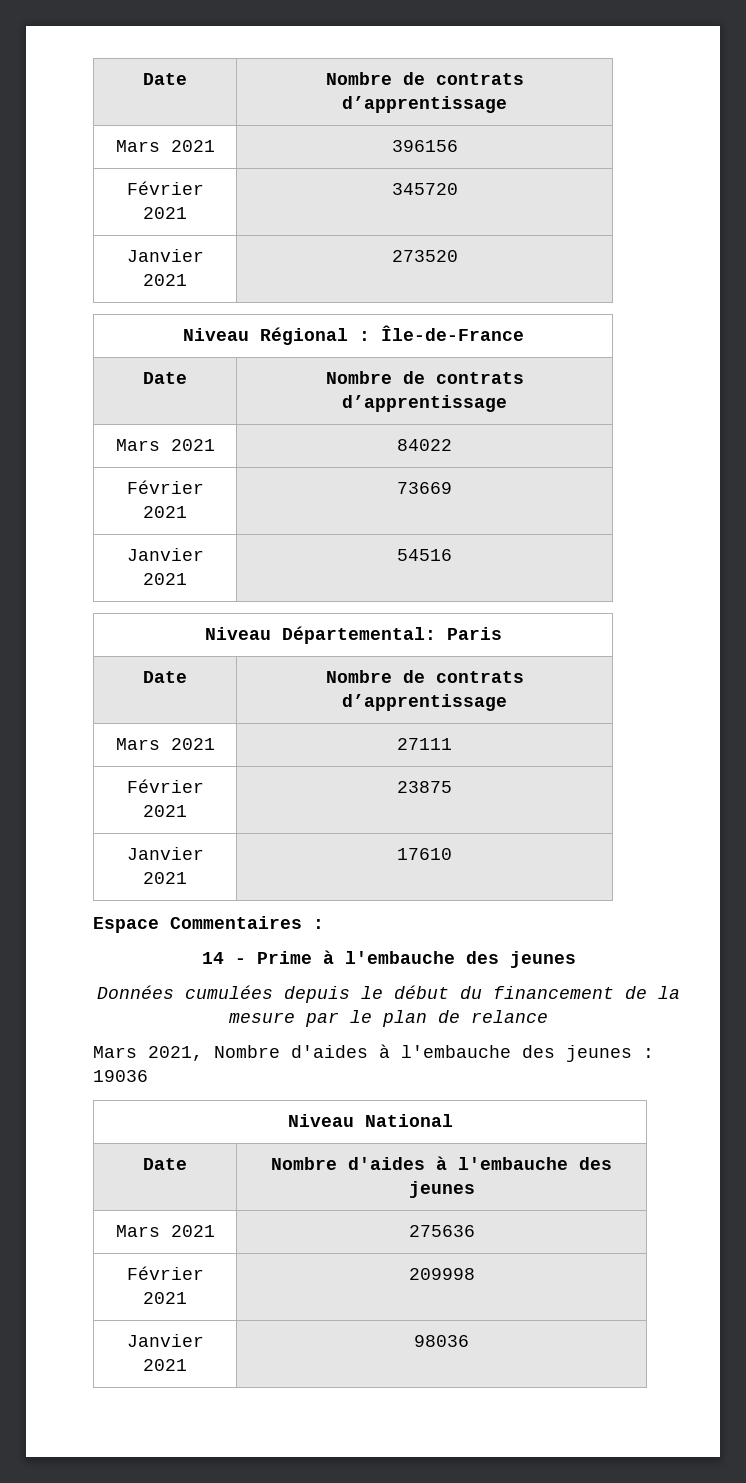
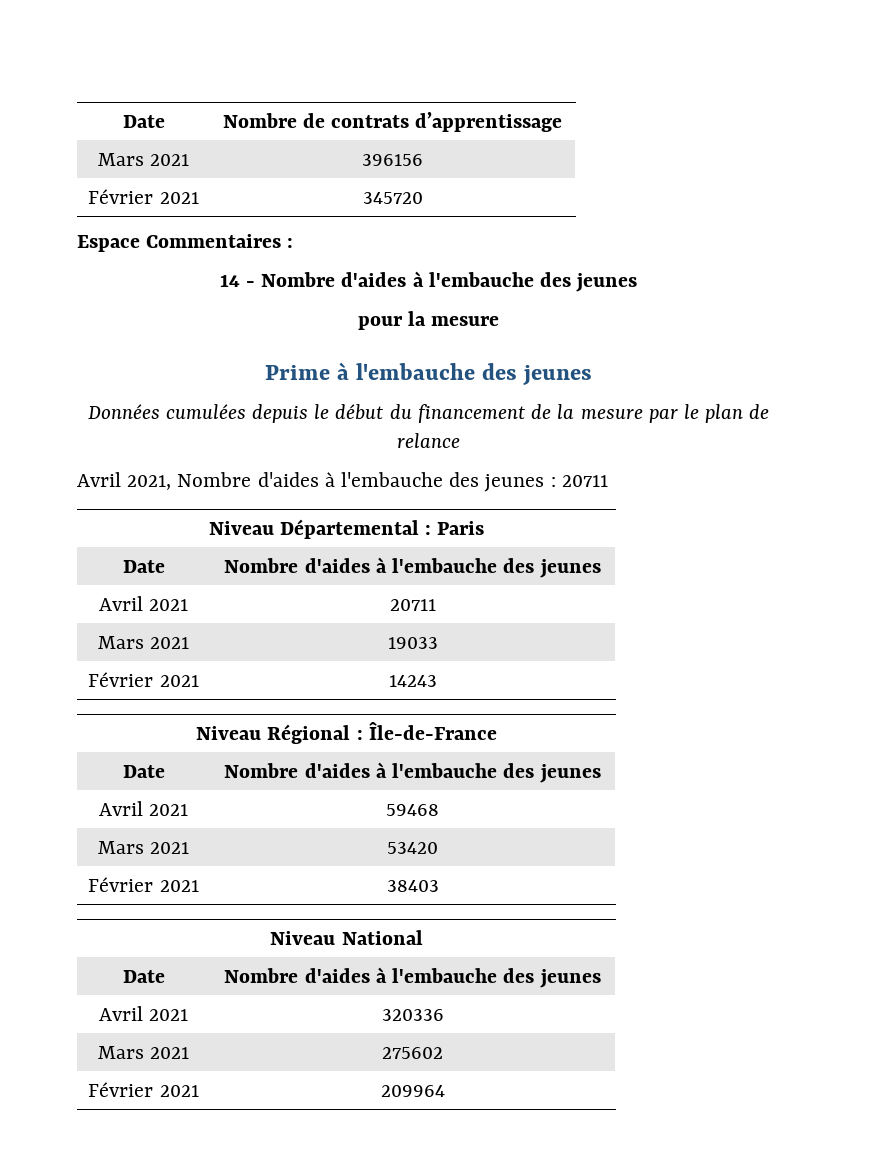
- Janvier 2021 | 273520
- Niveau Régional : Île-de-France
- Date | Nombre de contrats d’apprentissage
- Mars 2021 | 84022
- Février 2021 | 73669
- Janvier 2021 | 54516
- Niveau Départemental: Paris
- Date | Nombre de contrats d’apprentissage
- Mars 2021 | 27111
- Février 2021 | 23875
- Janvier 2021 | 17610
- 14 - Prime à l'embauche des jeunes
+ 14 - Nombre d'aides à l'embauche des jeunes
+ pour la mesure
+ Prime à l'embauche des jeunes
- Mars 2021, Nombre d'aides à l'embauche des jeunes : 19036
+ Avril 2021, Nombre d'aides à l'embauche des jeunes : 20711
+ Niveau Départemental : Paris
+ Date | Nombre d'aides à l'embauche des jeunes
+ Avril 2021 | 20711
+ Mars 2021 | 19033
+ Février 2021 | 14243
+ Niveau Régional : Île-de-France
+ Date | Nombre d'aides à l'embauche des jeunes
+ Avril 2021 | 59468
+ Mars 2021 | 53420
+ Février 2021 | 38403
- Mars 2021 | 275636
- Février 2021 | 209998
- Janvier 2021 | 98036
+ Avril 2021 | 320336
+ Mars 2021 | 275602
+ Février 2021 | 209964

